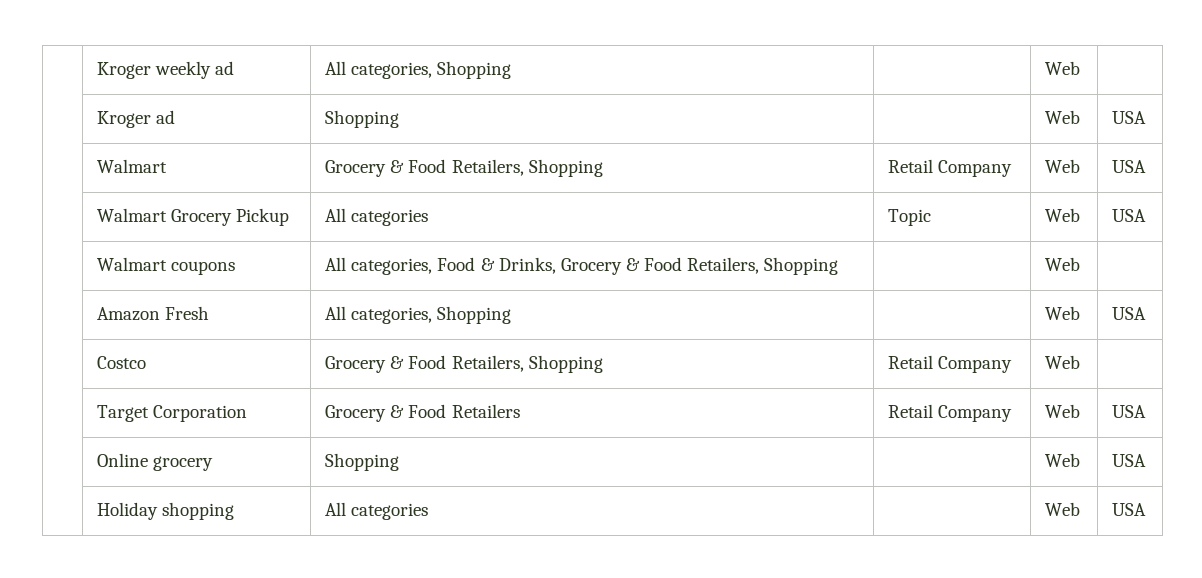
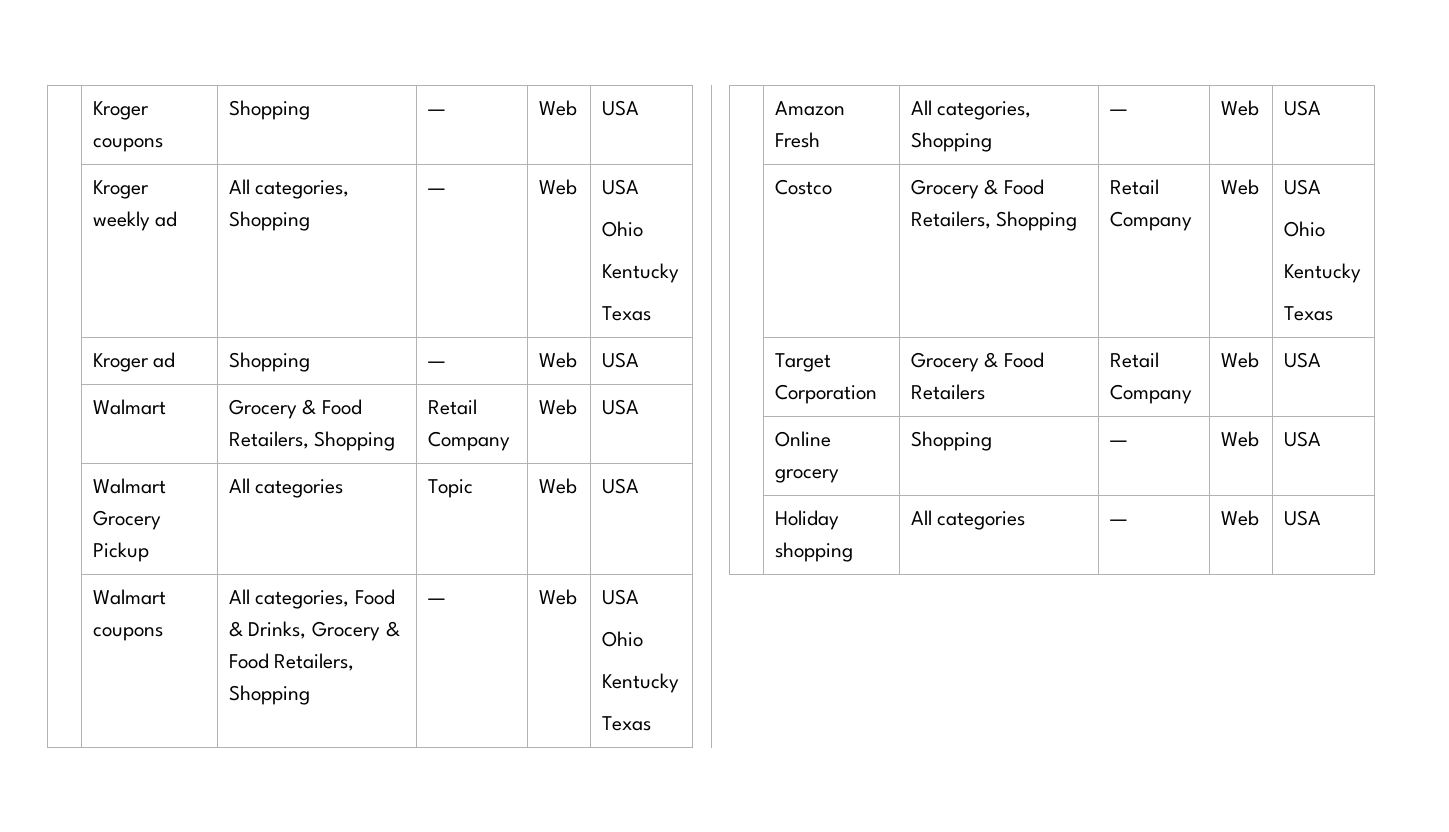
+ | Kroger coupons | Shopping | — | Web | USA
- | Kroger weekly ad | All categories, Shopping | | Web |
+ | Kroger weekly ad | All categories, Shopping | — | Web | USA
+ Ohio
+ Kentucky
+ Texas
- | Kroger ad | Shopping | | Web | USA
+ | Kroger ad | Shopping | — | Web | USA
- | Walmart coupons | All categories, Food & Drinks, Grocery & Food Retailers, Shopping | | Web |
+ | Walmart coupons | All categories, Food & Drinks, Grocery & Food Retailers, Shopping | — | Web | USA
+ Ohio
+ Kentucky
+ Texas
- | Amazon Fresh | All categories, Shopping | | Web | USA
+ | Amazon Fresh | All categories, Shopping | — | Web | USA
- | Costco | Grocery & Food Retailers, Shopping | Retail Company | Web |
+ | Costco | Grocery & Food Retailers, Shopping | Retail Company | Web | USA
+ Ohio
+ Kentucky
+ Texas
- | Online grocery | Shopping | | Web | USA
+ | Online grocery | Shopping | — | Web | USA
- | Holiday shopping | All categories | | Web | USA
+ | Holiday shopping | All categories | — | Web | USA

